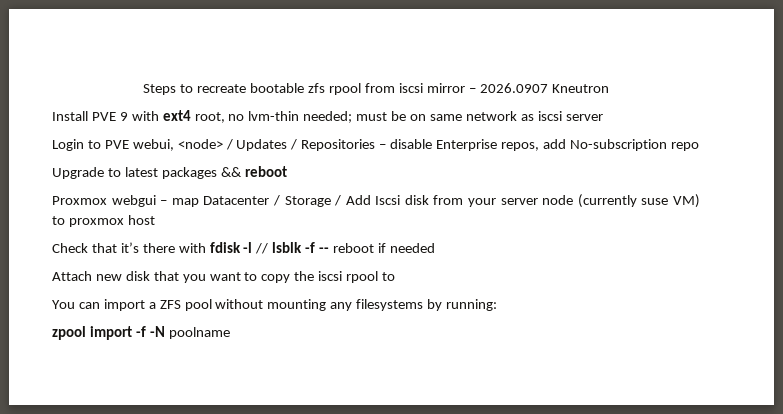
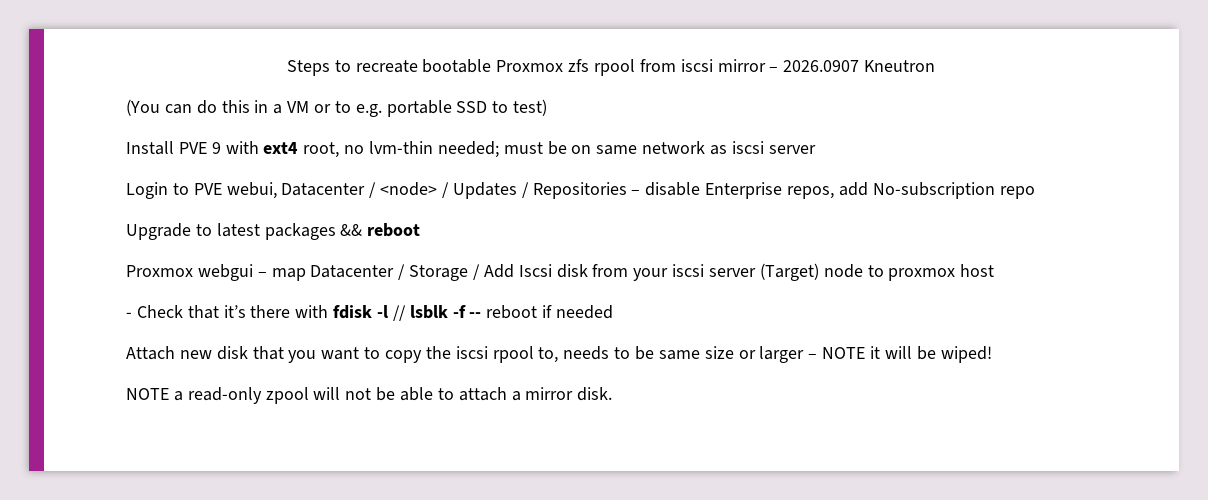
- Steps to recreate bootable zfs rpool from iscsi mirror – 2026.0907 Kneutron
+ Steps to recreate bootable Proxmox zfs rpool from iscsi mirror – 2026.0907 Kneutron
+ (You can do this in a VM or to e.g. portable SSD to test)
- Login to PVE webui, <node> / Updates / Repositories – disable Enterprise repos, add No-subscription repo
+ Login to PVE webui, Datacenter / <node> / Updates / Repositories – disable Enterprise repos, add No-subscription repo
- Proxmox webgui – map Datacenter / Storage / Add Iscsi disk from your server node (currently suse VM) to proxmox host
+ Proxmox webgui – map Datacenter / Storage / Add Iscsi disk from your iscsi server (Target) node to proxmox host
- Check that it’s there with fdisk -l // lsblk -f -- reboot if needed
+ - Check that it’s there with fdisk -l // lsblk -f -- reboot if needed
- Attach new disk that you want to copy the iscsi rpool to
- You can import a ZFS pool without mounting any filesystems by running:
- zpool import -f -N poolname
+ Attach new disk that you want to copy the iscsi rpool to, needs to be same size or larger – NOTE it will be wiped!
+ NOTE a read-only zpool will not be able to attach a mirror disk.

